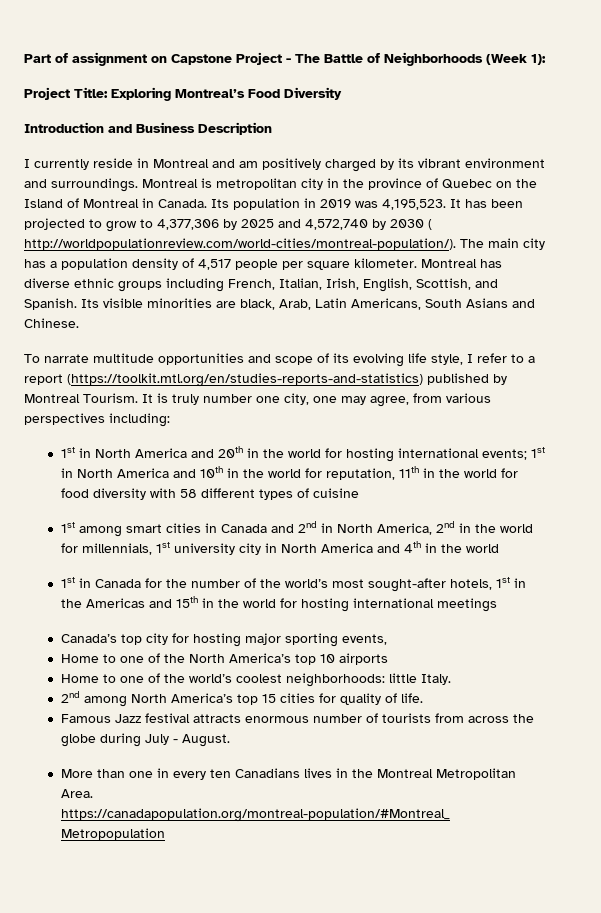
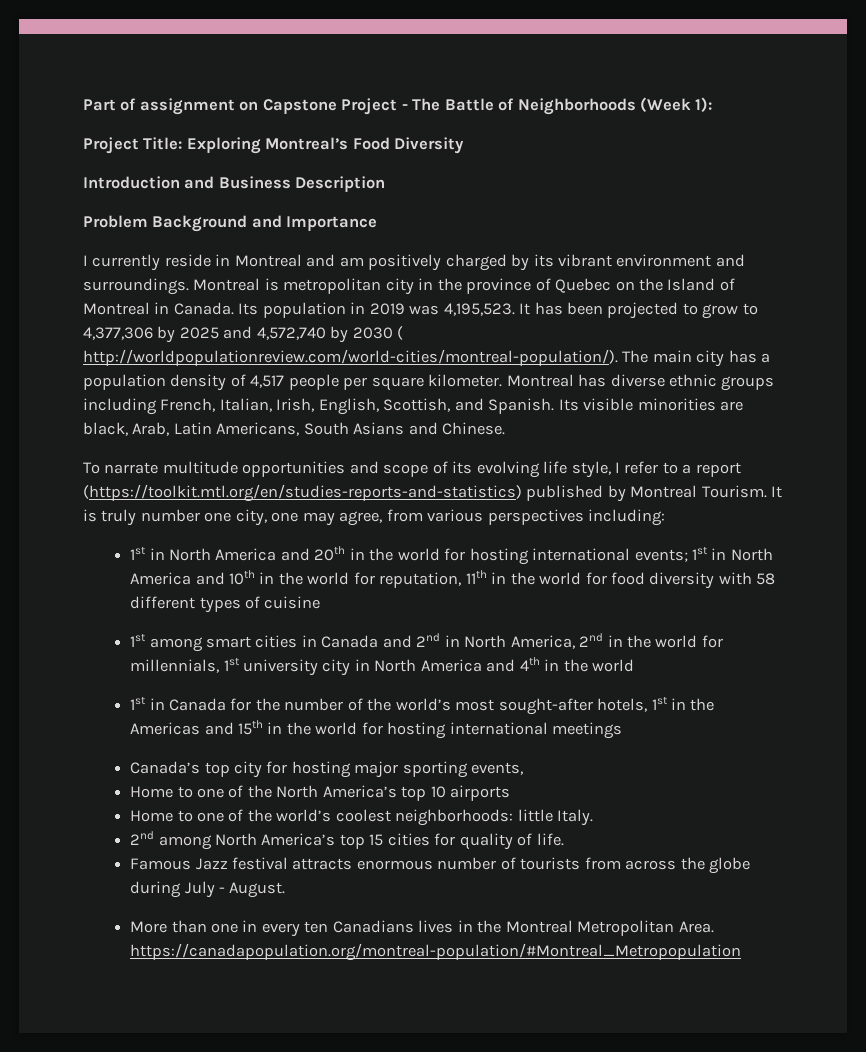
+ Problem Background and Importance

